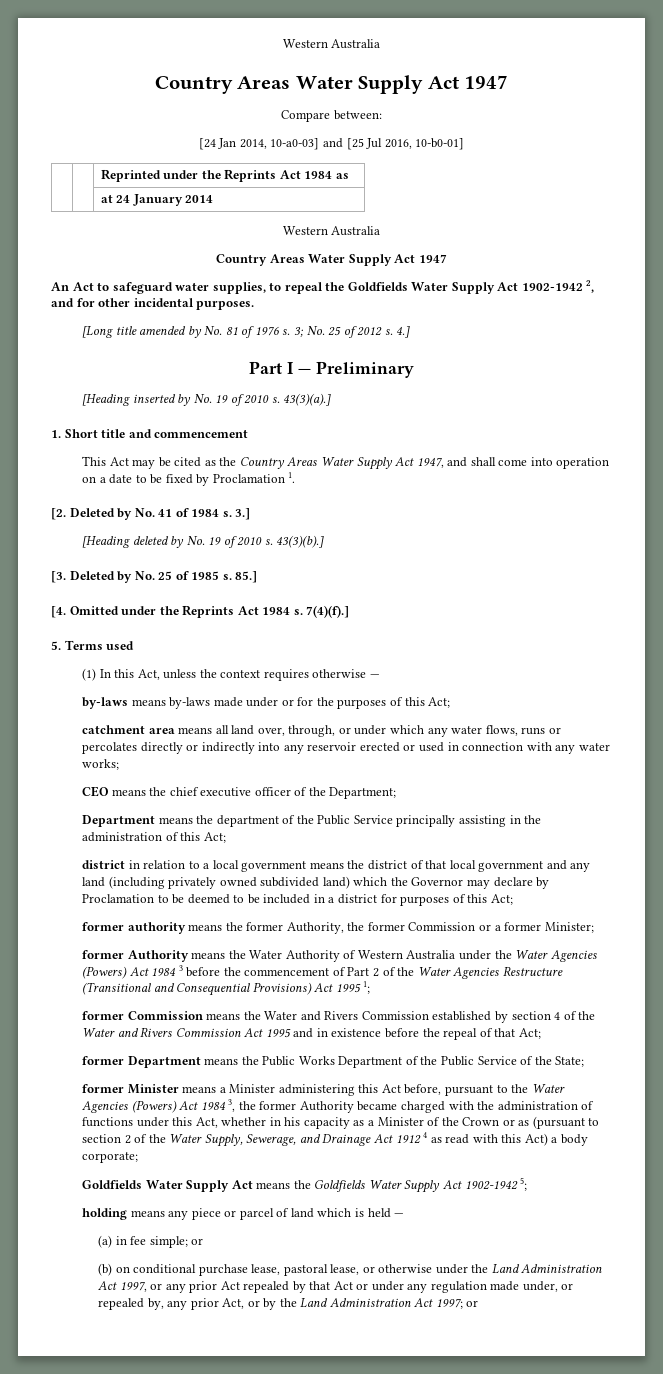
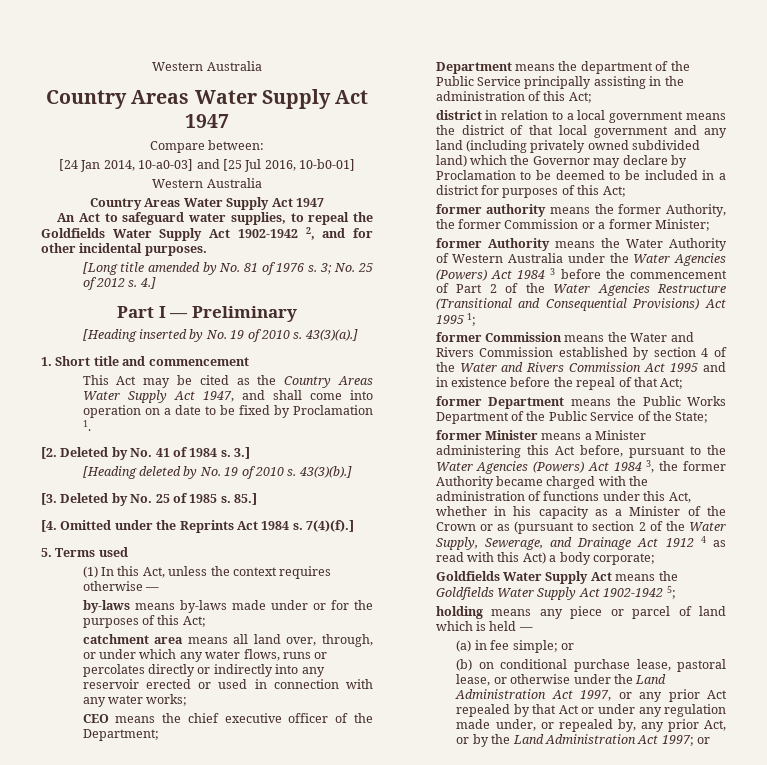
- | | Reprinted under the Reprints Act 1984 as
- | | at 24 January 2014

